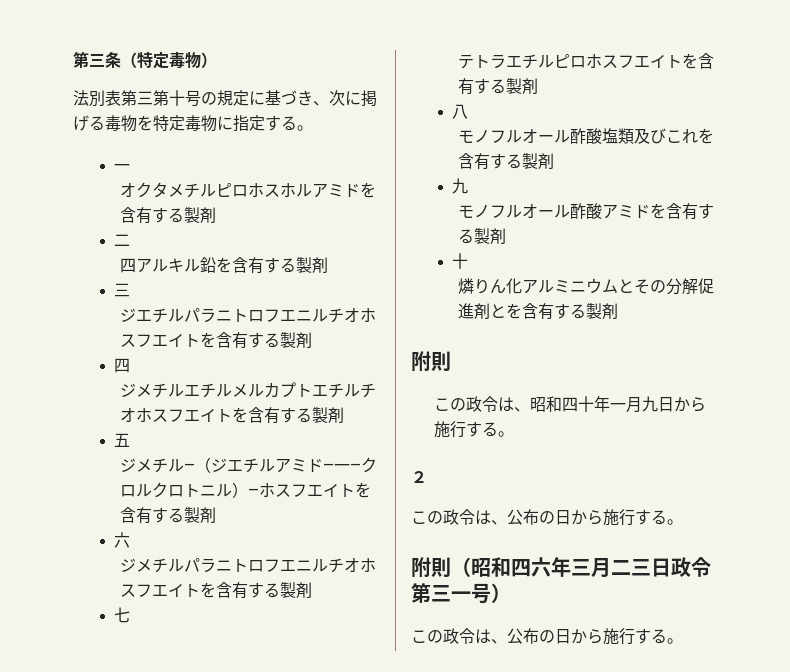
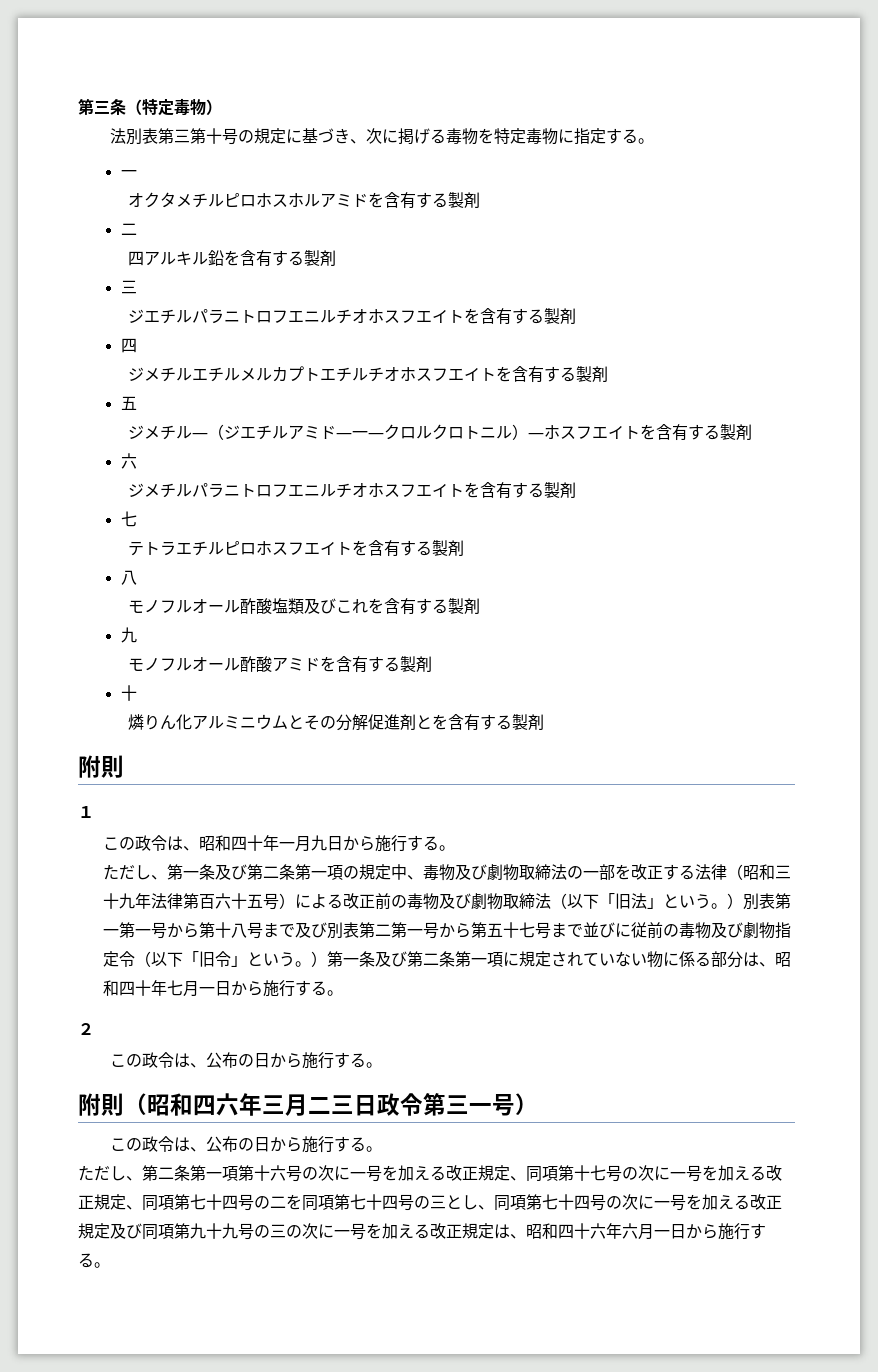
+ １
+ ただし、第一条及び第二条第一項の規定中、毒物及び劇物取締法の一部を改正する法律（昭和三十九年法律第百六十五号）による改正前の毒物及び劇物取締法（以下「旧法」という。）別表第一第一号から第十八号まで及び別表第二第一号から第五十七号まで並びに従前の毒物及び劇物指定令（以下「旧令」という。）第一条及び第二条第一項に規定されていない物に係る部分は、昭和四十年七月一日から施行する。
+ ただし、第二条第一項第十六号の次に一号を加える改正規定、同項第十七号の次に一号を加える改正規定、同項第七十四号の二を同項第七十四号の三とし、同項第七十四号の次に一号を加える改正規定及び同項第九十九号の三の次に一号を加える改正規定は、昭和四十六年六月一日から施行する。

